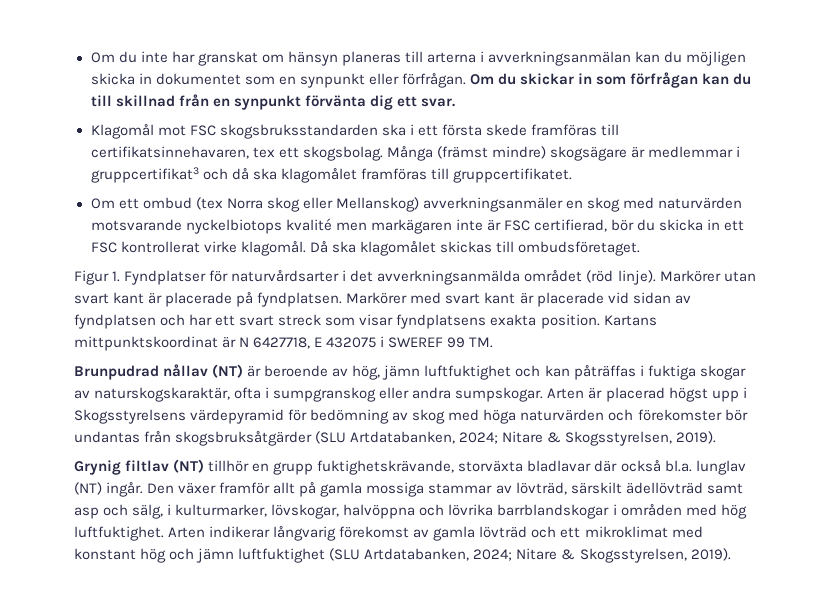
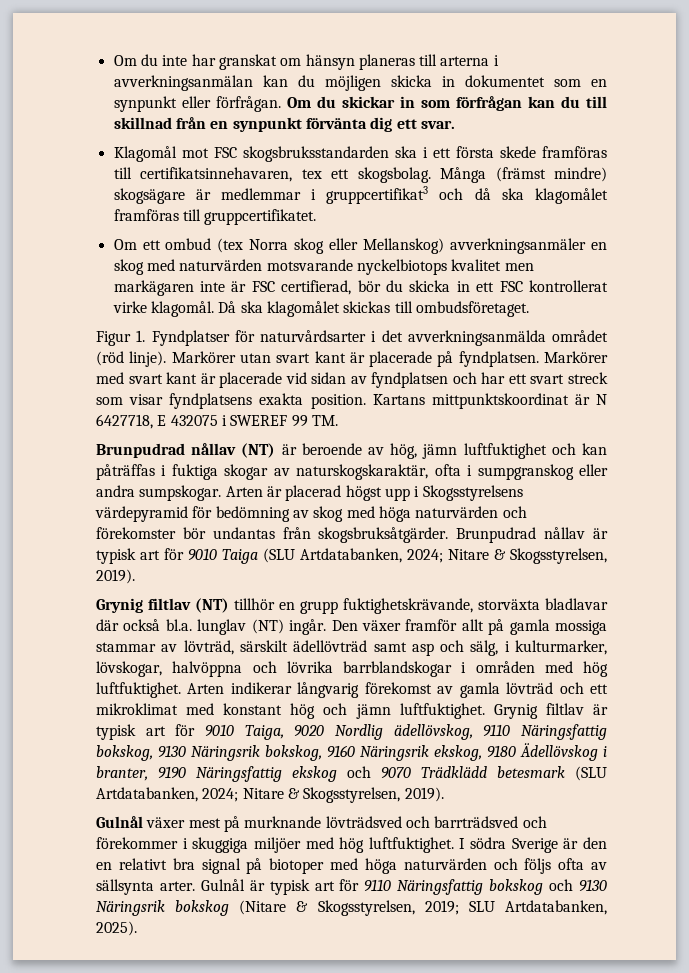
- Om ett ombud (tex Norra skog eller Mellanskog) avverkningsanmäler en skog med naturvärden motsvarande nyckelbiotops kvalité men markägaren inte är FSC certifierad, bör du skicka in ett FSC kontrollerat virke klagomål.
+ Om ett ombud (tex Norra skog eller Mellanskog) avverkningsanmäler en skog med naturvärden motsvarande nyckelbiotops kvalitet men markägaren inte är FSC certifierad, bör du skicka in ett FSC kontrollerat virke klagomål.
- Arten är placerad högst upp i Skogsstyrelsens värdepyramid för bedömning av skog med höga naturvärden och förekomster bör undantas från skogsbruksåtgärder (SLU Artdatabanken, 2024; Nitare & Skogsstyrelsen, 2019).
+ Arten är placerad högst upp i Skogsstyrelsens värdepyramid för bedömning av skog med höga naturvärden och förekomster bör undantas från skogsbruksåtgärder. Brunpudrad nållav är typisk art för 9010 Taiga (SLU Artdatabanken, 2024; Nitare & Skogsstyrelsen, 2019).
- Arten indikerar långvarig förekomst av gamla lövträd och ett mikroklimat med konstant hög och jämn luftfuktighet (SLU Artdatabanken, 2024; Nitare & Skogsstyrelsen, 2019).
+ Arten indikerar långvarig förekomst av gamla lövträd och ett mikroklimat med konstant hög och jämn luftfuktighet. Grynig filtlav är typisk art för 9010 Taiga, 9020 Nordlig ädellövskog, 9110 Näringsfattig bokskog, 9130 Näringsrik bokskog, 9160 Näringsrik ekskog, 9180 Ädellövskog i branter, 9190 Näringsfattig ekskog och 9070 Trädklädd betesmark (SLU Artdatabanken, 2024; Nitare & Skogsstyrelsen, 2019).
+ Gulnål växer mest på murknande lövträdsved och barrträdsved och förekommer i skuggiga miljöer med hög luftfuktighet. I södra Sverige är den en relativt bra signal på biotoper med höga naturvärden och följs ofta av sällsynta arter. Gulnål är typisk art för 9110 Näringsfattig bokskog och 9130 Näringsrik bokskog (Nitare & Skogsstyrelsen, 2019; SLU Artdatabanken, 2025).

